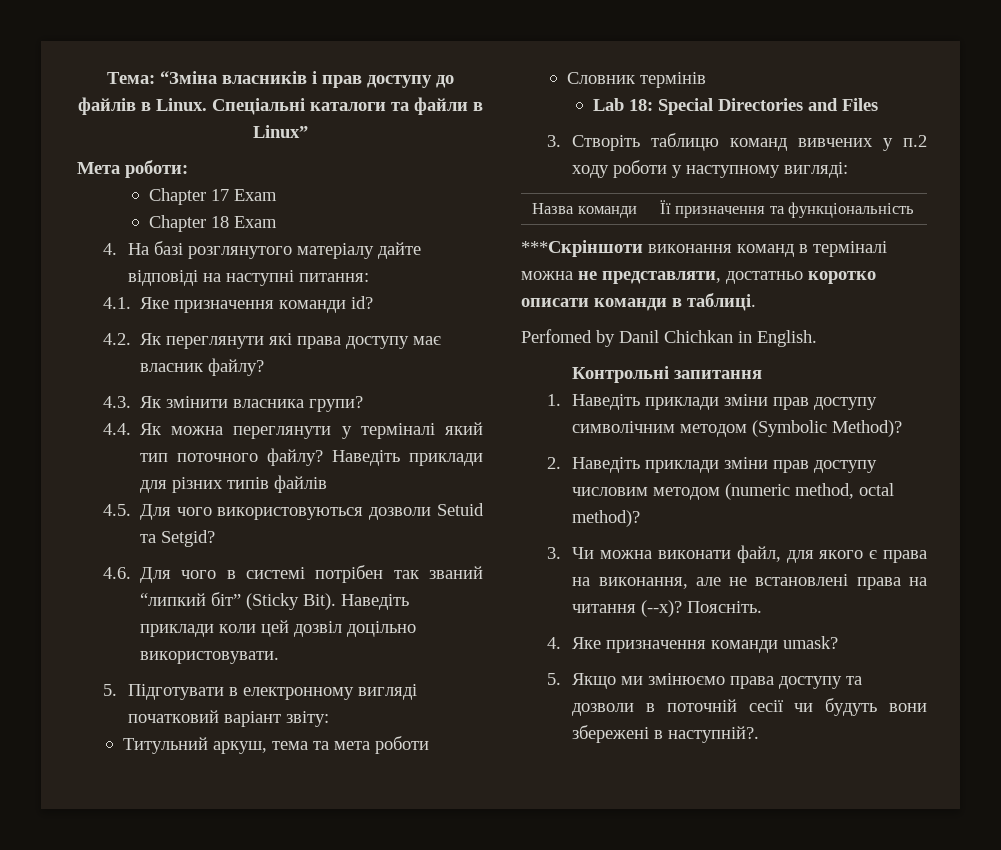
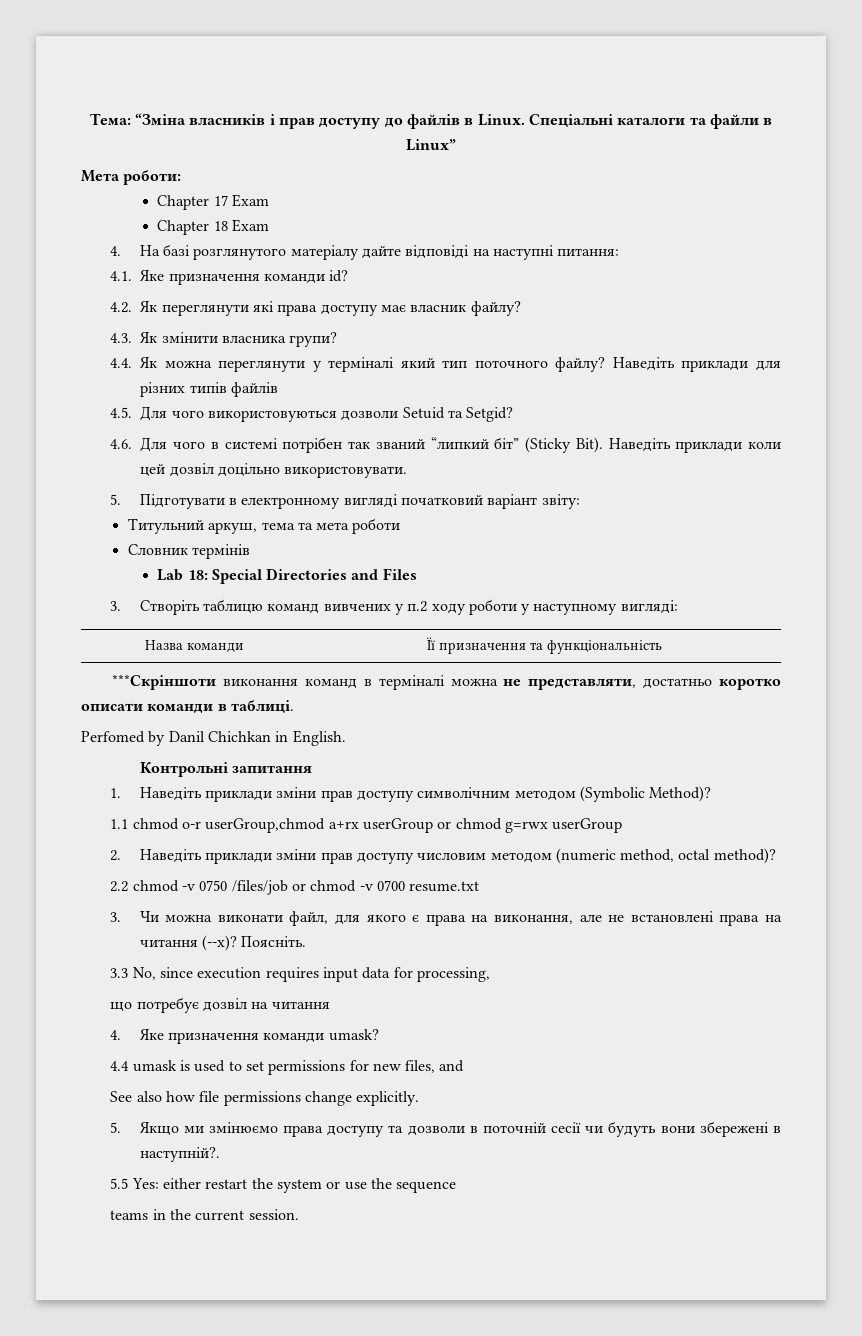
+ 1.1 chmod o-r userGroup,chmod a+rx userGroup or chmod g=rwx userGroup
+ 2.2 chmod -v 0750 /files/job or chmod -v 0700 resume.txt
+ 3.3 No, since execution requires input data for processing,
+ що потребує дозвіл на читання
+ 4.4 umask is used to set permissions for new files, and
+ See also how file permissions change explicitly.
+ 5.5 Yes: either restart the system or use the sequence
+ teams in the current session.

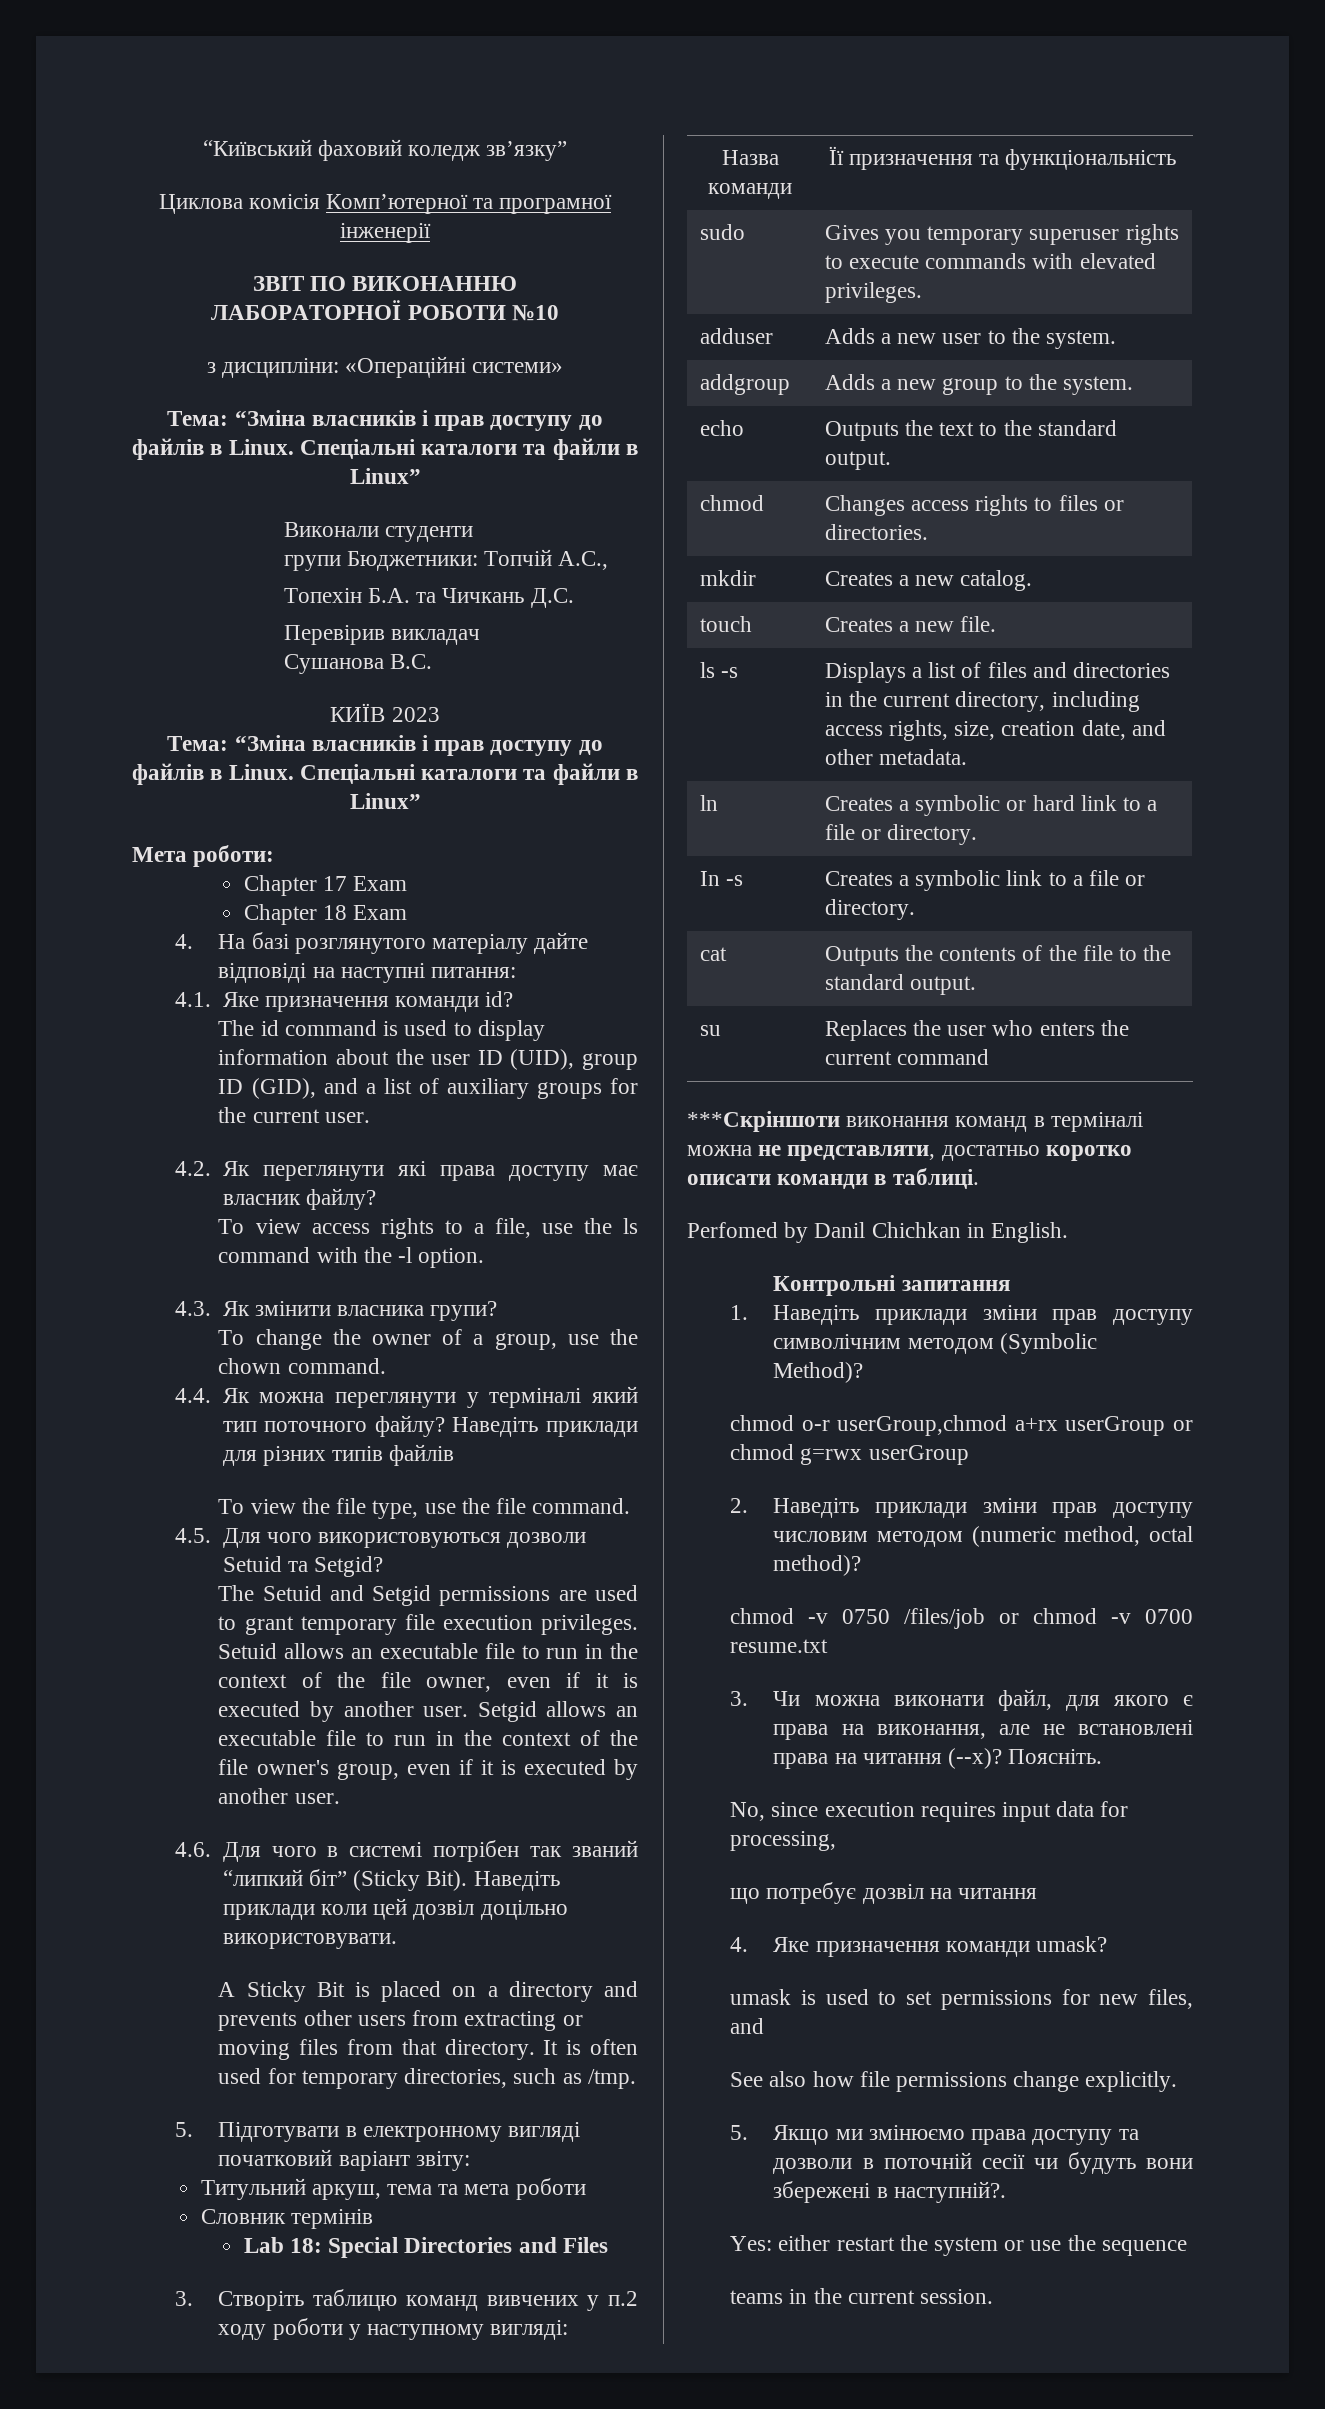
+ “Київський фаховий коледж зв’язку”
+ Циклова комісія Комп’ютерної та програмної інженерії
+ ЗВІТ ПО ВИКОНАННЮ
+ ЛАБОРАТОРНОЇ РОБОТИ №10
+ з дисципліни: «Операційні системи»
+ Тема: “Зміна власників і прав доступу до файлів в Linux. Спеціальні каталоги та файли в Linux”
+ Виконали студенти
+ групи Бюджетники: Топчій А.С.,
+ Топехін Б.А. та Чичкань Д.С.
+ Перевірив викладач
+ Сушанова В.С.
+ КИЇВ 2023
+ The id command is used to display information about the user ID (UID), group ID (GID), and a list of auxiliary groups for the current user.
+ To view access rights to a file, use the ls command with the -l option.
+ To change the owner of a group, use the chown command.
+ To view the file type, use the file command.
+ The Setuid and Setgid permissions are used to grant temporary file execution privileges. Setuid allows an executable file to run in the context of the file owner, even if it is executed by another user. Setgid allows an executable file to run in the context of the file owner's group, even if it is executed by another user.
+ A Sticky Bit is placed on a directory and prevents other users from extracting or moving files from that directory. It is often used for temporary directories, such as /tmp.
+ sudo | Gives you temporary superuser rights to execute commands with elevated privileges.
+ adduser | Adds a new user to the system.
+ addgroup | Adds a new group to the system.
+ echo | Outputs the text to the standard output.
+ chmod | Changes access rights to files or directories.
+ mkdir | Creates a new catalog.
+ touch | Creates a new file.
+ ls -s | Displays a list of files and directories in the current directory, including access rights, size, creation date, and other metadata.
+ ln | Creates a symbolic or hard link to a file or directory.
+ In -s | Creates a symbolic link to a file or directory.
+ cat | Outputs the contents of the file to the standard output.
+ su | Replaces the user who enters the current command
- 1.1 chmod o-r userGroup,chmod a+rx userGroup or chmod g=rwx userGroup
+ chmod o-r userGroup,chmod a+rx userGroup or chmod g=rwx userGroup
- 2.2 chmod -v 0750 /files/job or chmod -v 0700 resume.txt
+ chmod -v 0750 /files/job or chmod -v 0700 resume.txt
- 3.3 No, since execution requires input data for processing,
+ No, since execution requires input data for processing,
- 4.4 umask is used to set permissions for new files, and
+ umask is used to set permissions for new files, and
- 5.5 Yes: either restart the system or use the sequence
+ Yes: either restart the system or use the sequence

